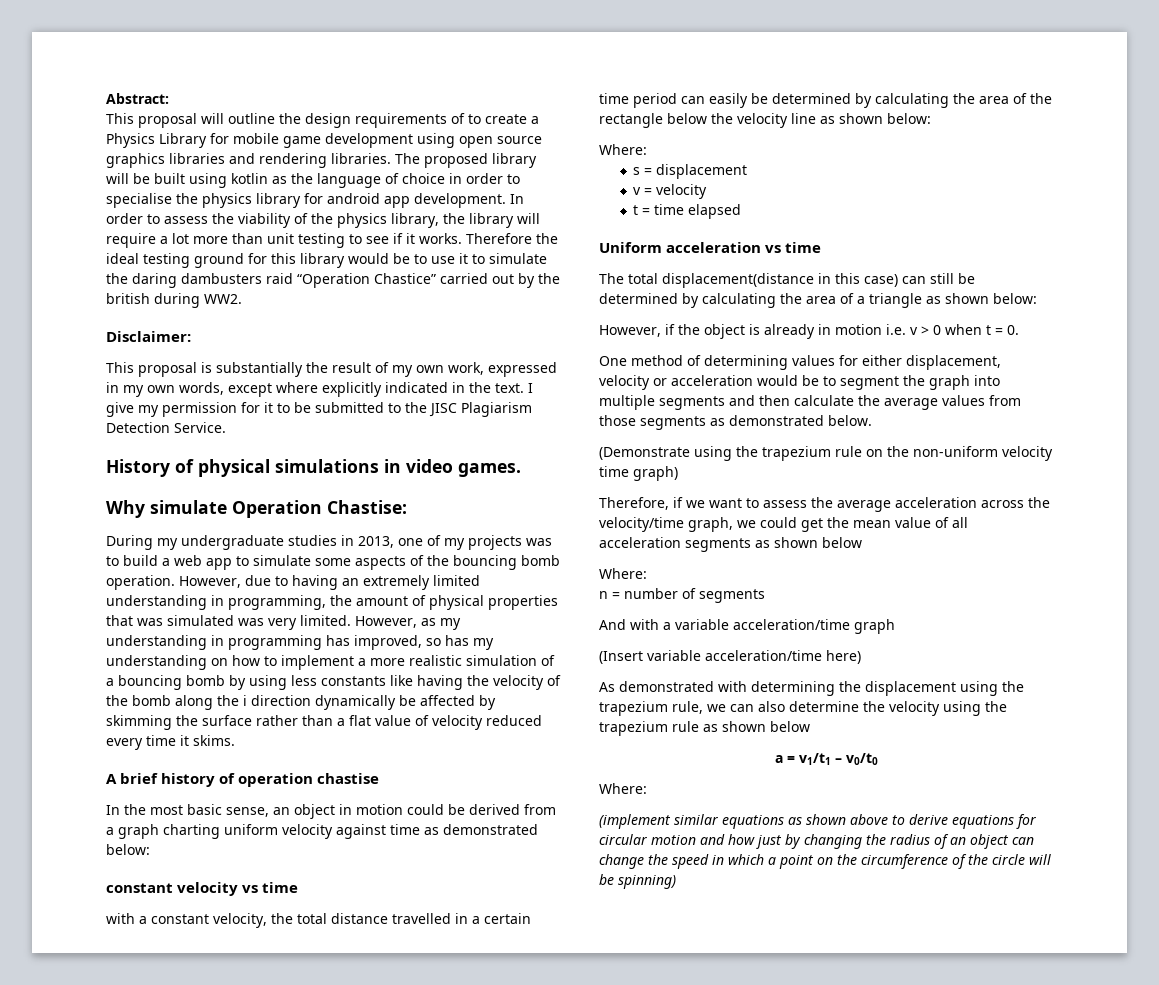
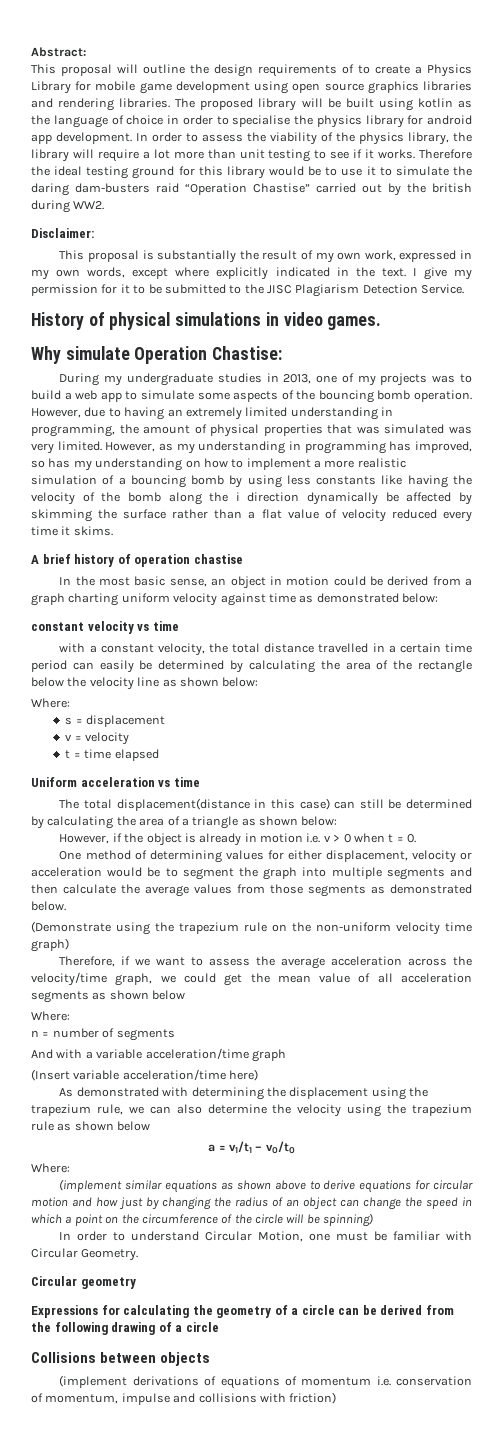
- Therefore the ideal testing ground for this library would be to use it to simulate the daring dambusters raid “Operation Chastice” carried out by the british during WW2.
+ Therefore the ideal testing ground for this library would be to use it to simulate the daring dam-busters raid “Operation Chastise” carried out by the british during WW2.
+ In order to understand Circular Motion, one must be familiar with Circular Geometry.
+ Circular geometry
+ Expressions for calculating the geometry of a circle can be derived from the following drawing of a circle
+ Collisions between objects
+ (implement derivations of equations of momentum i.e. conservation of momentum, impulse and collisions with friction)

